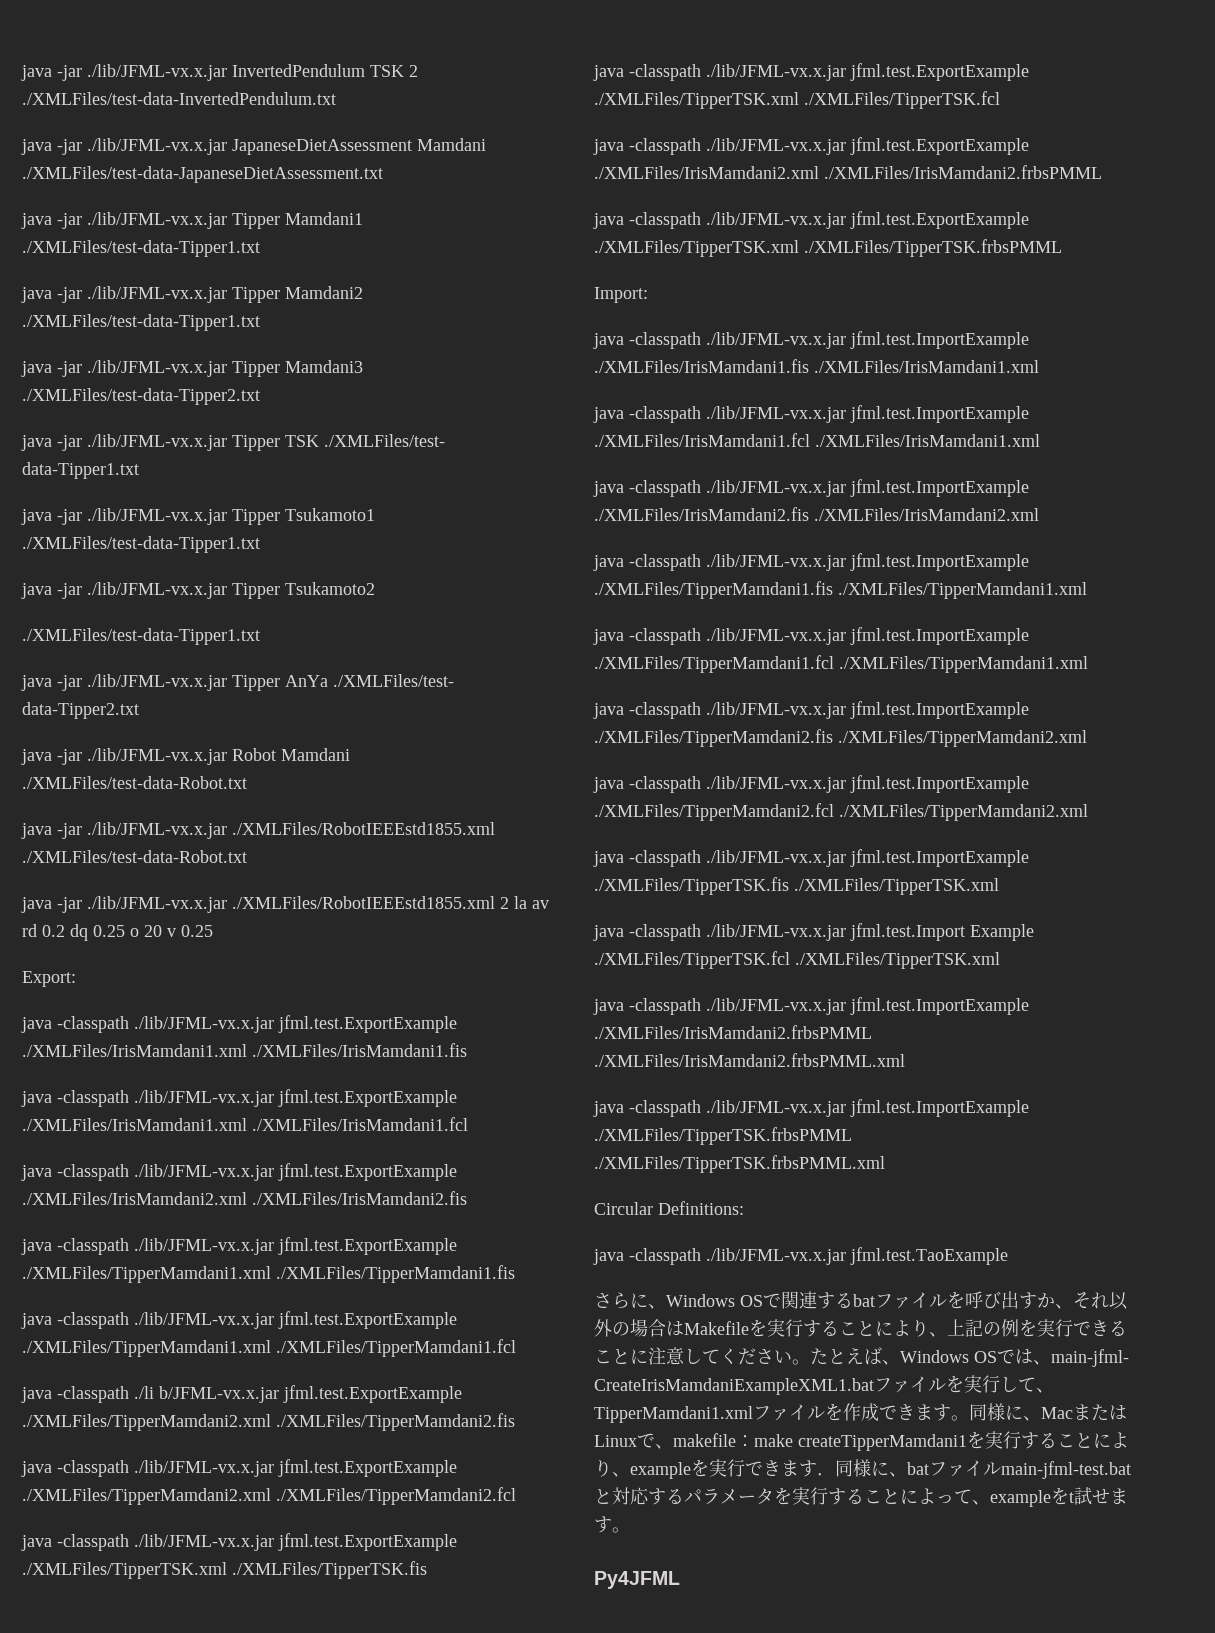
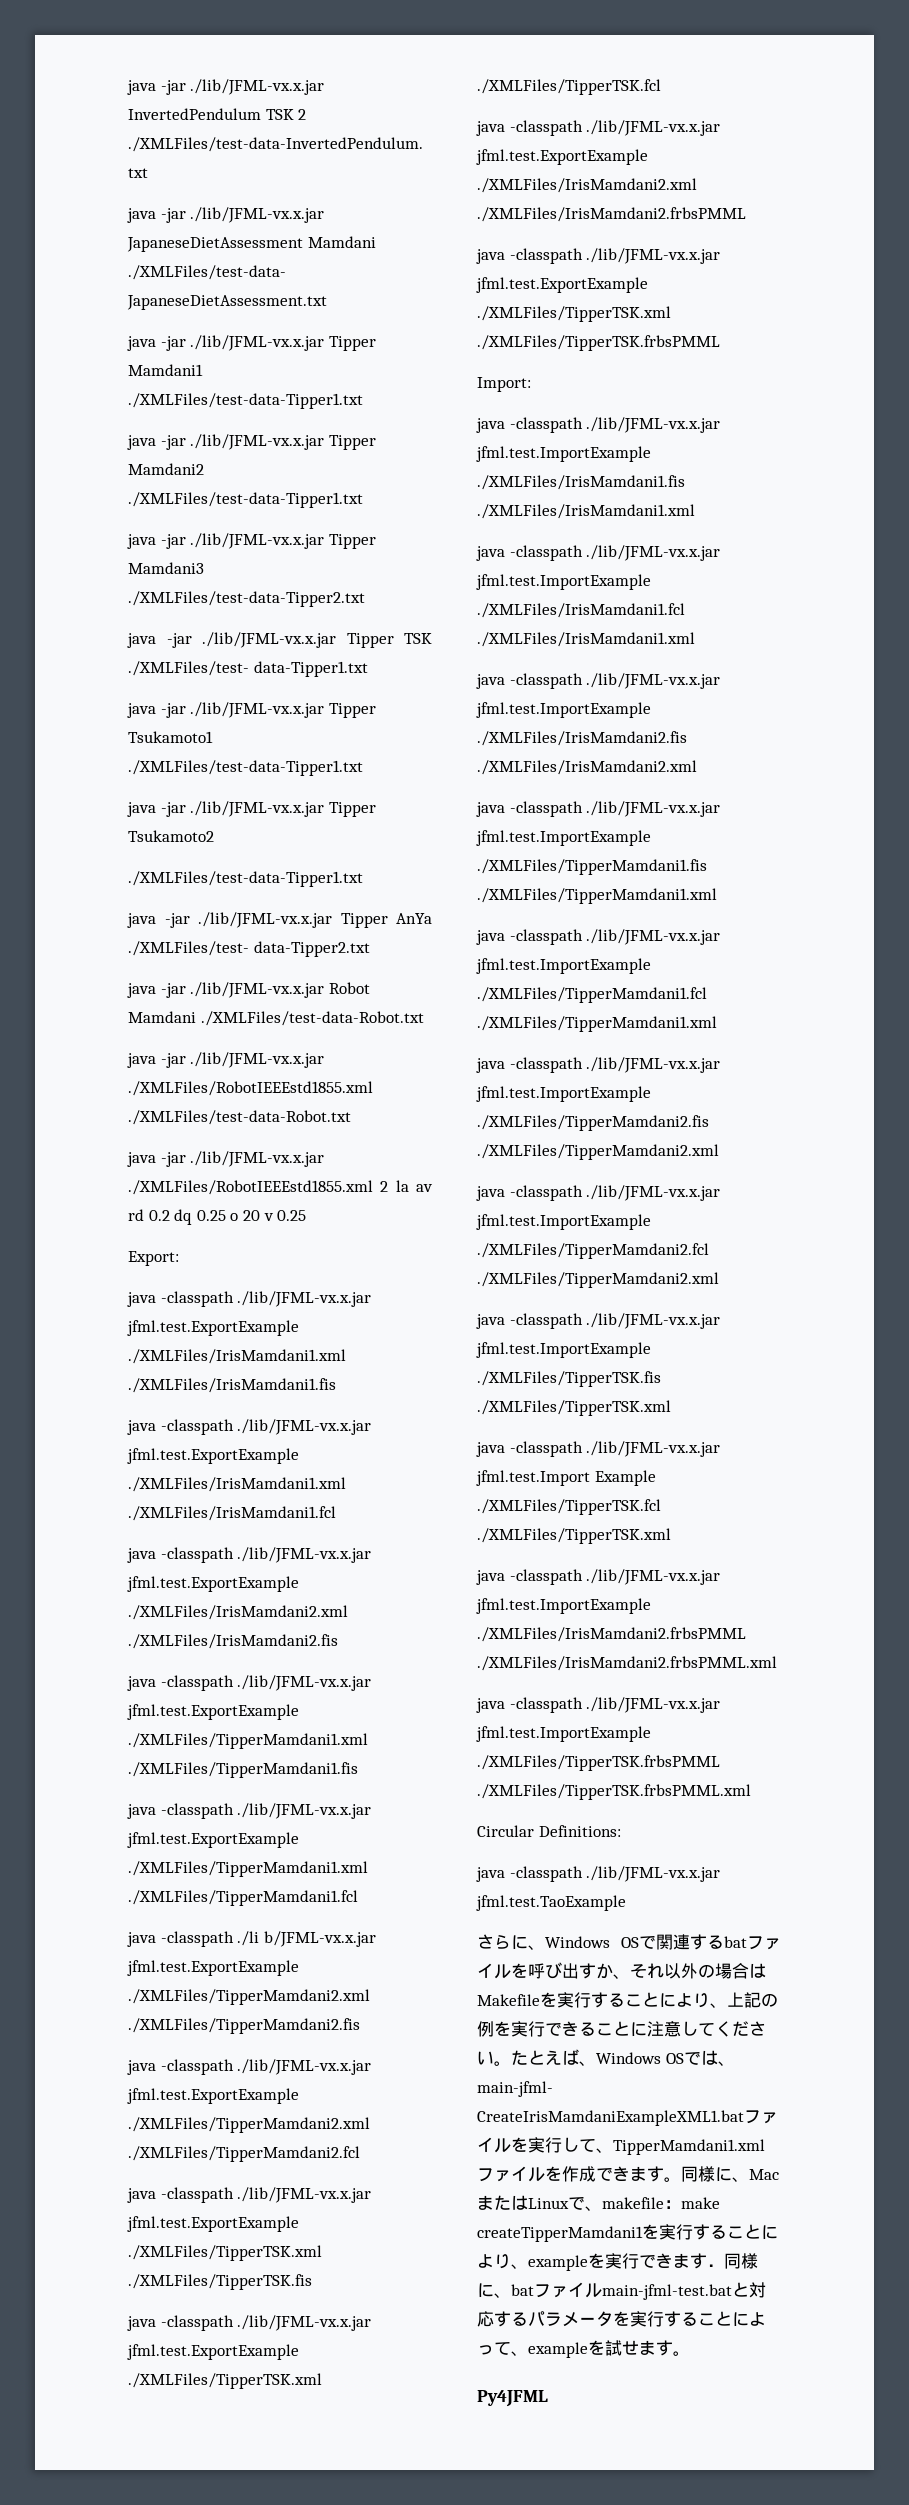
- 同様に、MacまたはLinuxで、makefile：make createTipperMamdani1を実行することにより、exampleを実行できます．同様に、batファイルmain-jfml-test.batと対応するパラメータを実行することによって、exampleをt試せます。
+ 同様に、MacまたはLinuxで、makefile：make createTipperMamdani1を実行することにより、exampleを実行できます．同様に、batファイルmain-jfml-test.batと対応するパラメータを実行することによって、exampleを試せます。

